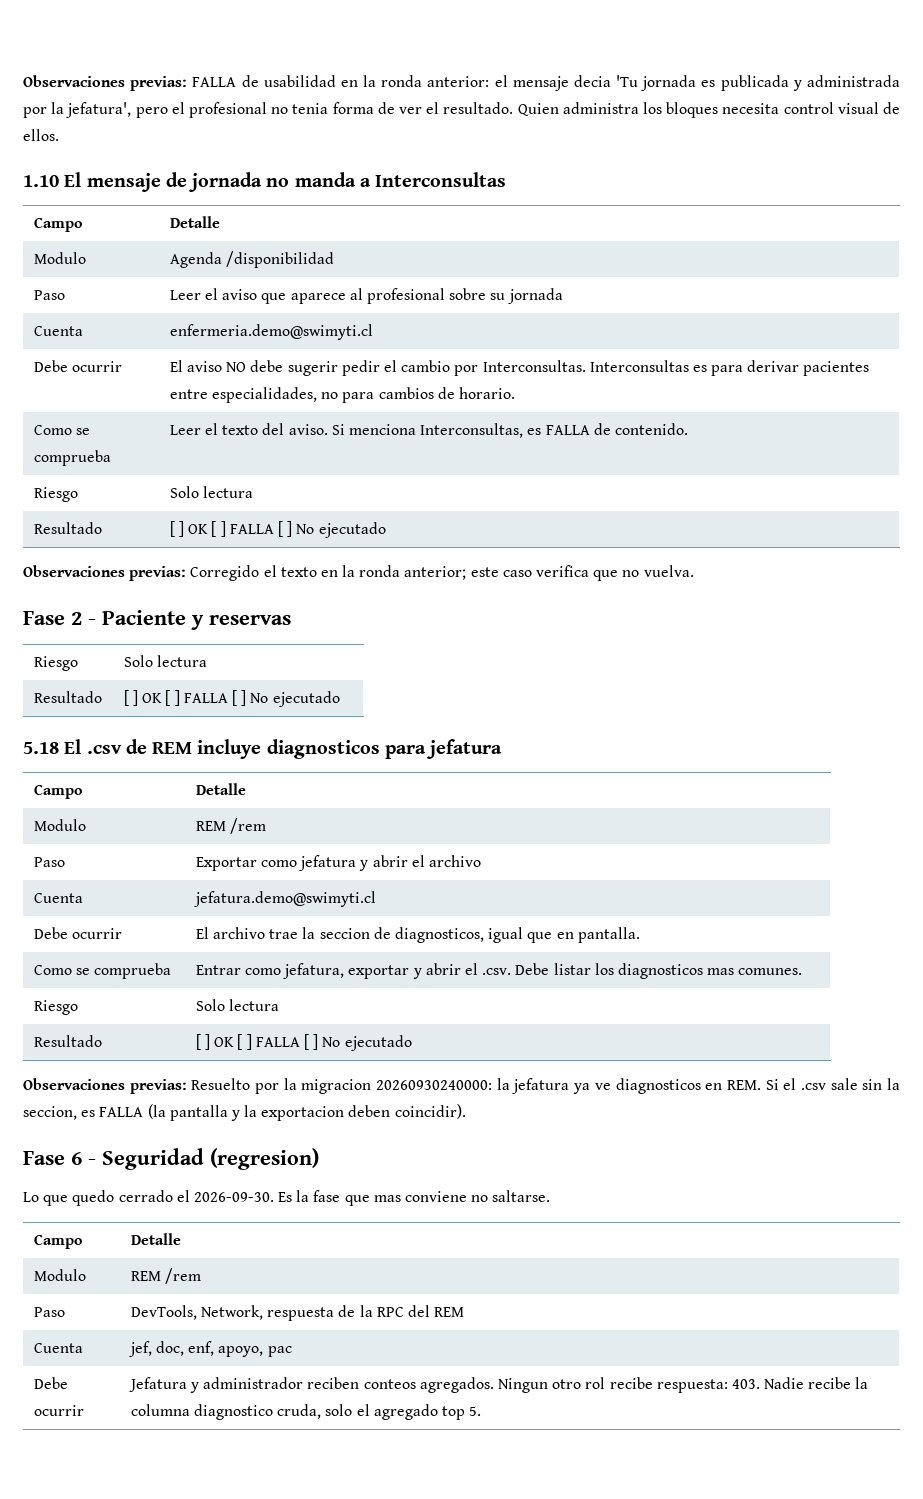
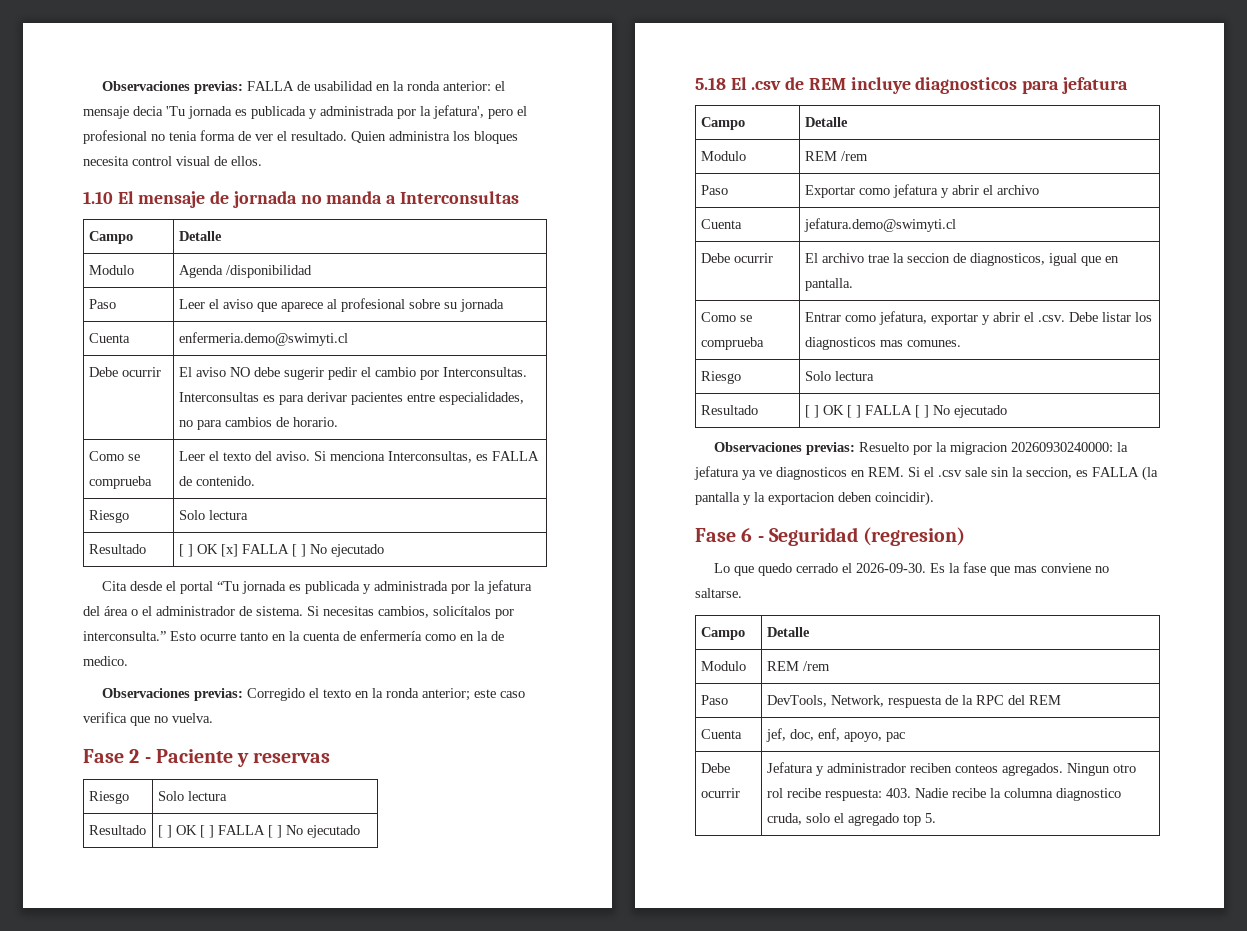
  Como se comprueba | Leer el texto del aviso. Si menciona Interconsultas, es FALLA de contenido.
  Riesgo | Solo lectura
- Resultado | [ ] OK [ ] FALLA [ ] No ejecutado
+ Resultado | [ ] OK [x] FALLA [ ] No ejecutado
+ Cita desde el portal “Tu jornada es publicada y administrada por la jefatura del área o el administrador de sistema. Si necesitas cambios, solicítalos por interconsulta.” Esto ocurre tanto en la cuenta de enfermería como en la de medico.

